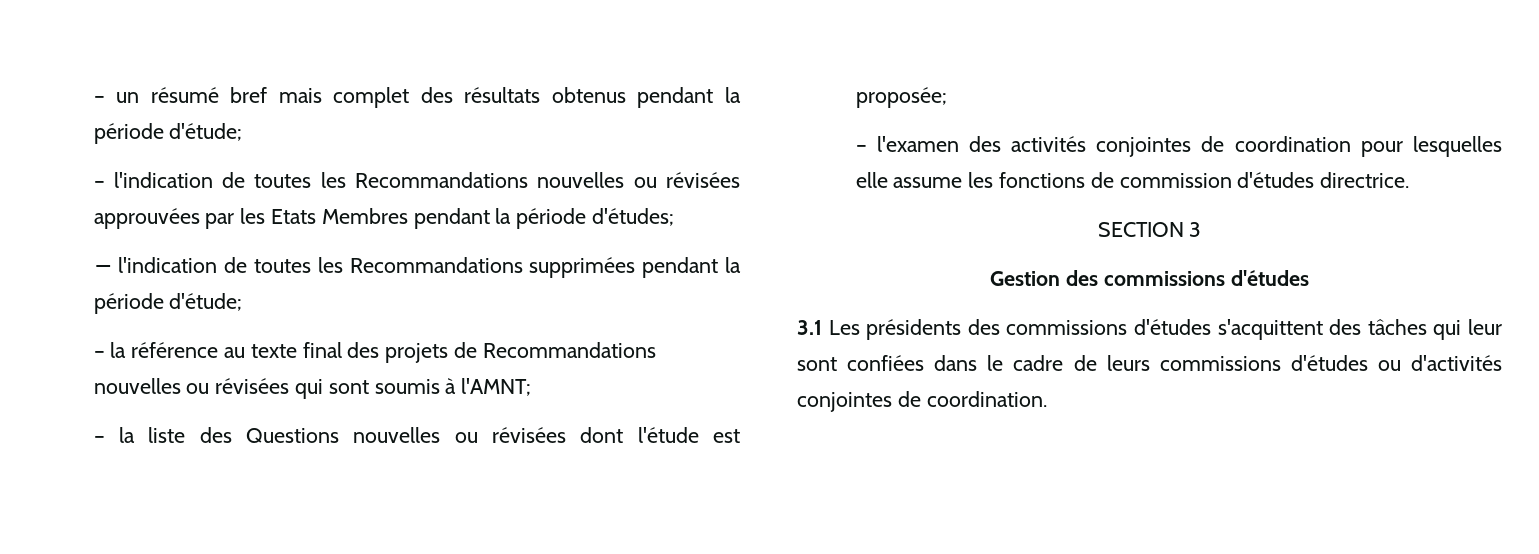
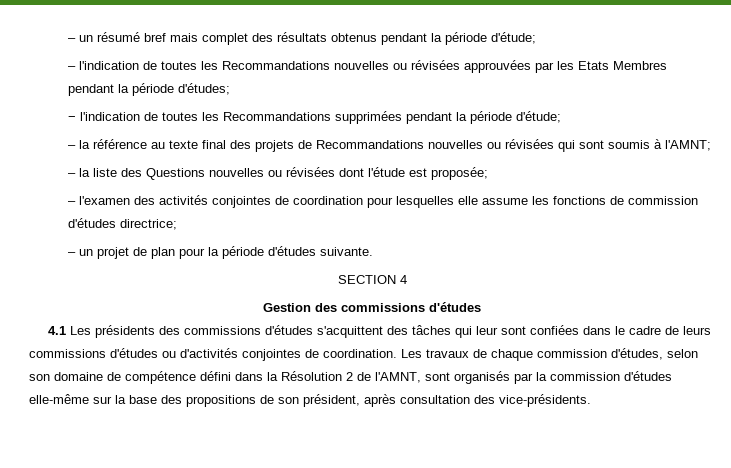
- – l'examen des activités conjointes de coordination pour lesquelles elle assume les fonctions de commission d'études directrice.
+ – l'examen des activités conjointes de coordination pour lesquelles elle assume les fonctions de commission d'études directrice;
+ – un projet de plan pour la période d'études suivante.
- SECTION 3
+ SECTION 4
- 3.1 Les présidents des commissions d'études s'acquittent des tâches qui leur sont confiées dans le cadre de leurs commissions d'études ou d'activités conjointes de coordination.
+ 4.1 Les présidents des commissions d'études s'acquittent des tâches qui leur sont confiées dans le cadre de leurs commissions d'études ou d'activités conjointes de coordination.
+ Les travaux de chaque commission d'études, selon son domaine de compétence défini dans la Résolution 2 de l'AMNT, sont organisés par la commission d'études elle-même sur la base des propositions de son président, après consultation des vice-présidents.

